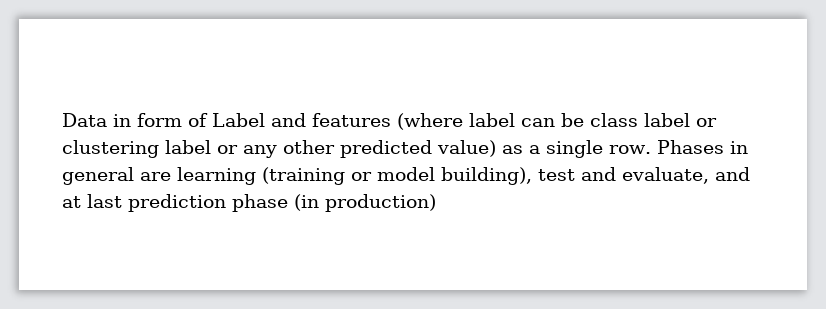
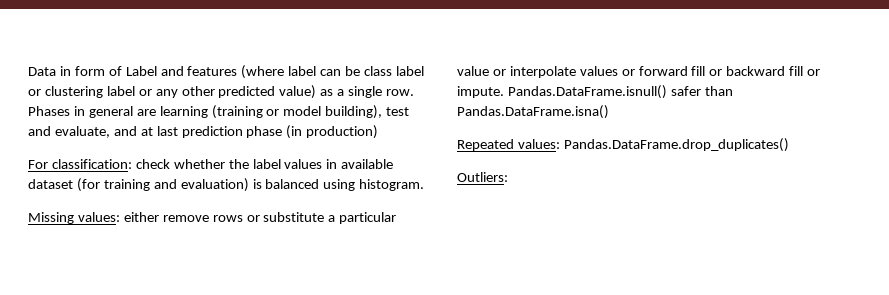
+ For classification: check whether the label values in available dataset (for training and evaluation) is balanced using histogram.
+ Missing values: either remove rows or substitute a particular value or interpolate values or forward fill or backward fill or impute. Pandas.DataFrame.isnull() safer than Pandas.DataFrame.isna()
+ Repeated values: Pandas.DataFrame.drop_duplicates()
+ Outliers:

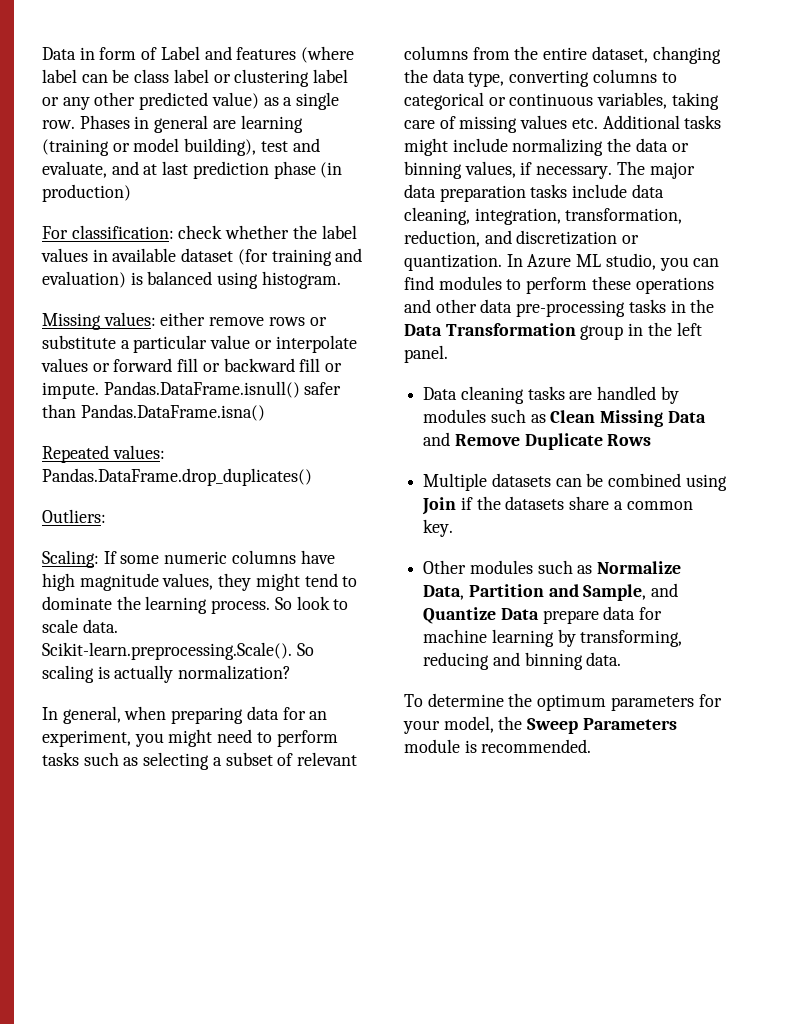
+ Scaling: If some numeric columns have high magnitude values, they might tend to dominate the learning process. So look to scale data. Scikit-learn.preprocessing.Scale(). So scaling is actually normalization?
+ In general, when preparing data for an experiment, you might need to perform tasks such as selecting a subset of relevant columns from the entire dataset, changing the data type, converting columns to categorical or continuous variables, taking care of missing values etc. Additional tasks might include normalizing the data or binning values, if necessary. The major data preparation tasks include data cleaning, integration, transformation, reduction, and discretization or quantization. In Azure ML studio, you can find modules to perform these operations and other data pre-processing tasks in the Data Transformation group in the left panel.
+ Data cleaning tasks are handled by modules such as Clean Missing Data and Remove Duplicate Rows
+ Multiple datasets can be combined using Join if the datasets share a common key.
+ Other modules such as Normalize Data, Partition and Sample, and Quantize Data prepare data for machine learning by transforming, reducing and binning data.
+ To determine the optimum parameters for your model, the Sweep Parameters module is recommended.

